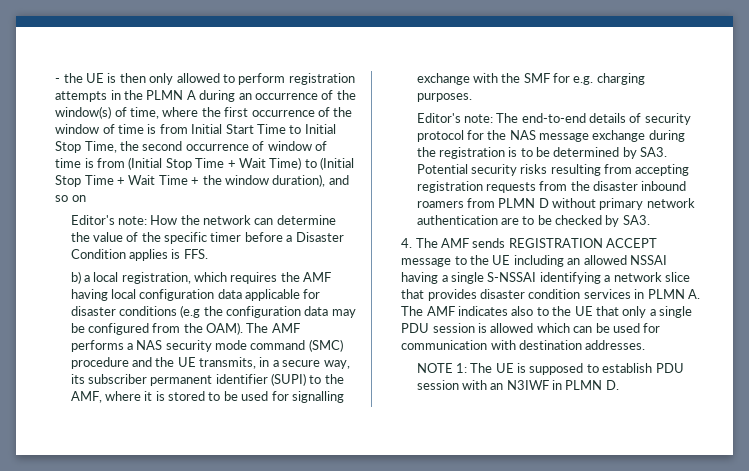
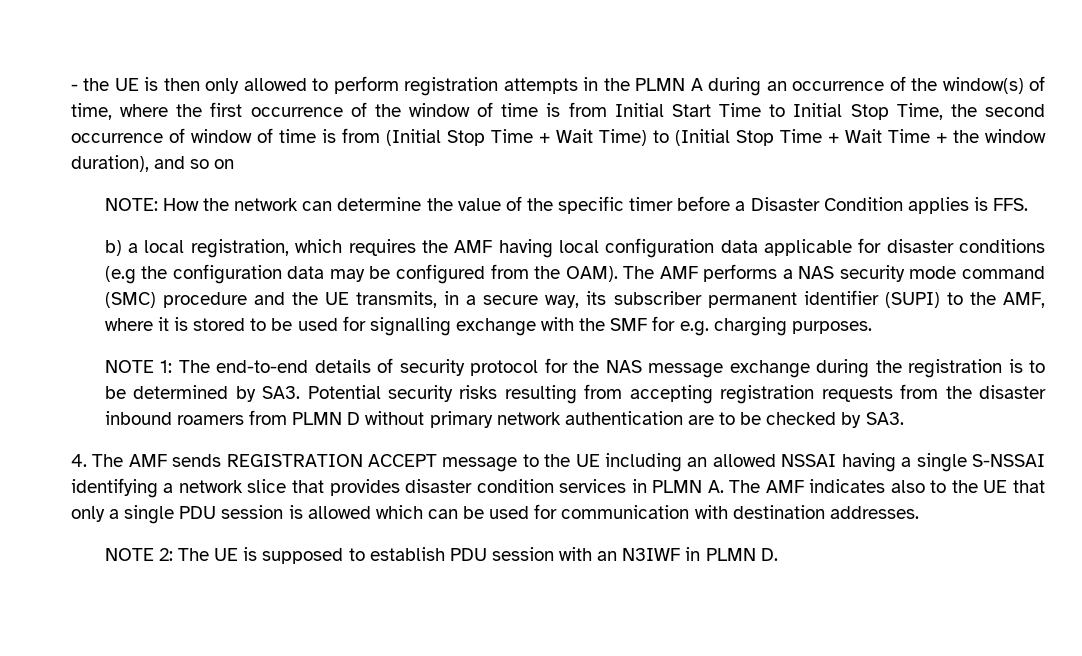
- Editor's note: How the network can determine the value of the specific timer before a Disaster Condition applies is FFS.
+ NOTE: How the network can determine the value of the specific timer before a Disaster Condition applies is FFS.
- Editor's note: The end-to-end details of security protocol for the NAS message exchange during the registration is to be determined by SA3. Potential security risks resulting from accepting registration requests from the disaster inbound roamers from PLMN D without primary network authentication are to be checked by SA3.
+ NOTE 1: The end-to-end details of security protocol for the NAS message exchange during the registration is to be determined by SA3. Potential security risks resulting from accepting registration requests from the disaster inbound roamers from PLMN D without primary network authentication are to be checked by SA3.
- NOTE 1: The UE is supposed to establish PDU session with an N3IWF in PLMN D.
+ NOTE 2: The UE is supposed to establish PDU session with an N3IWF in PLMN D.

